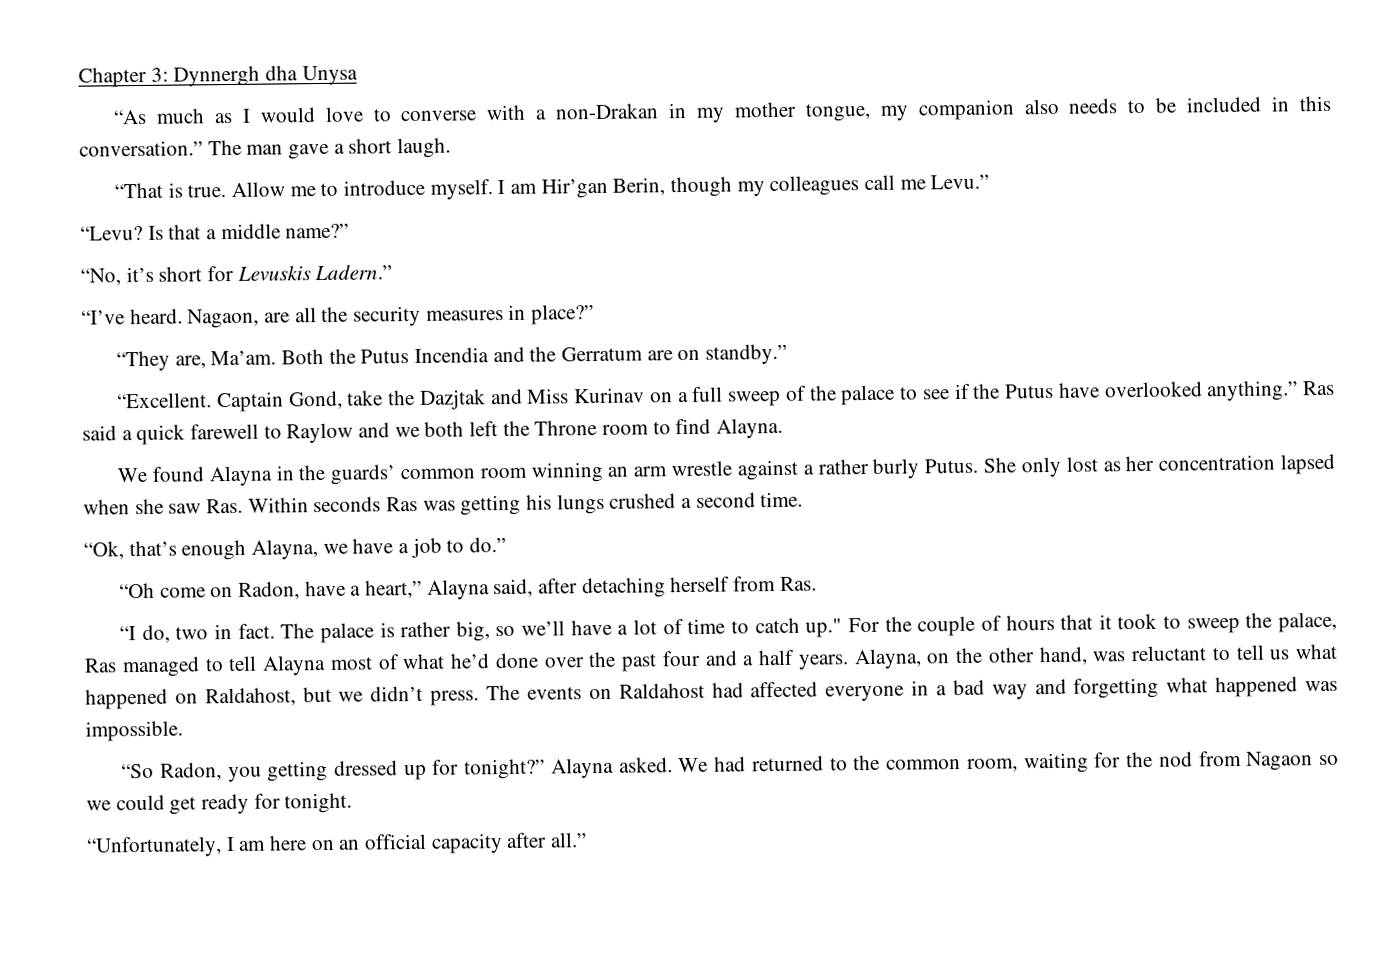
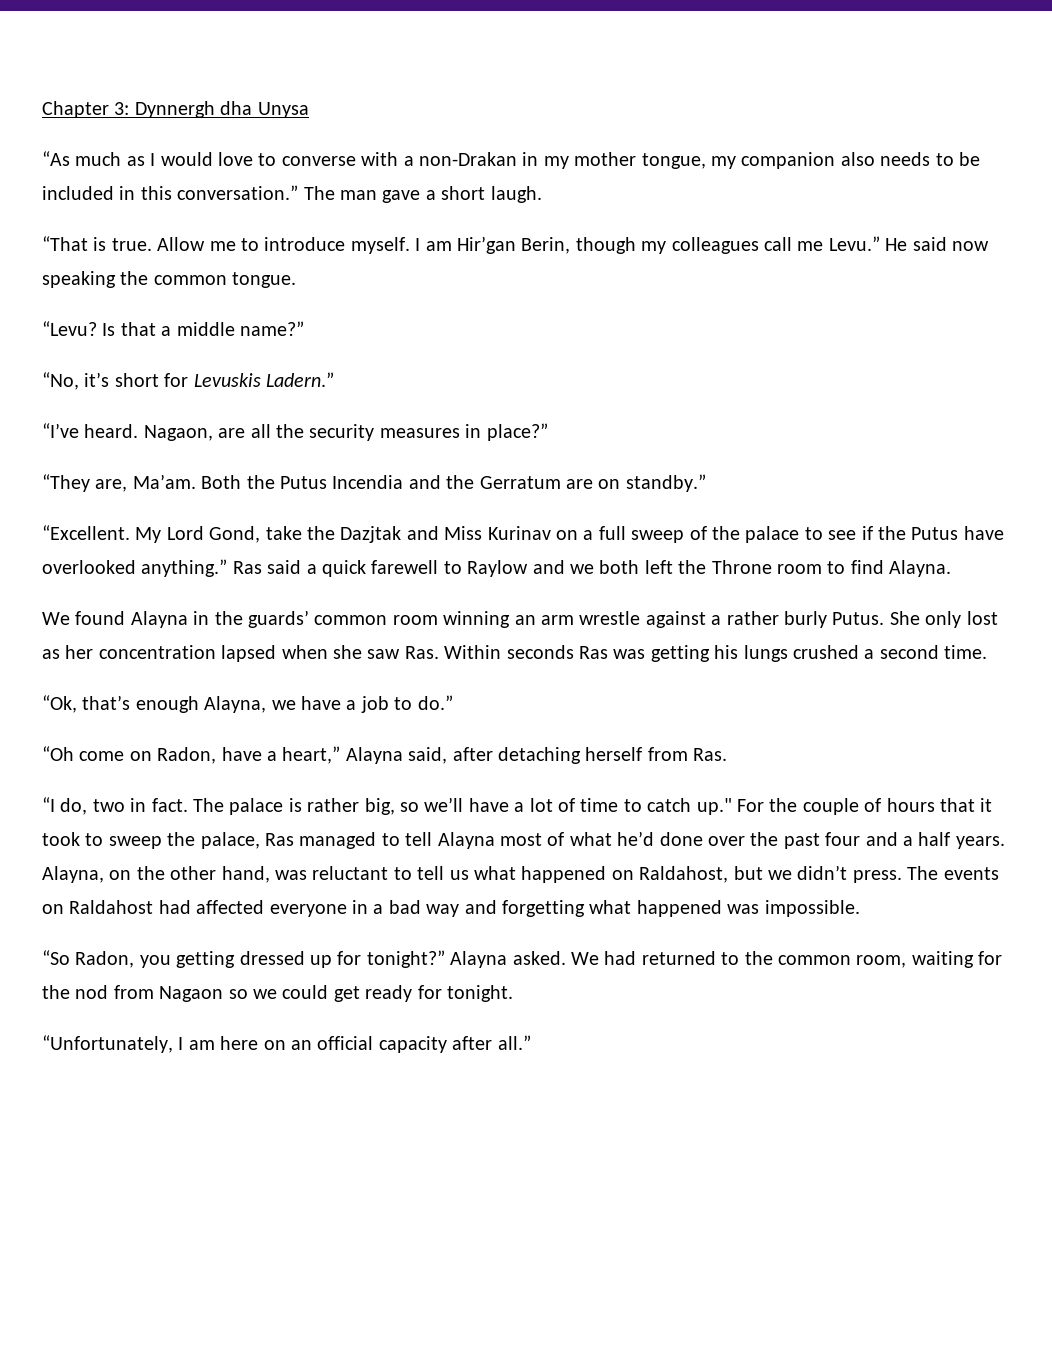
+ He said now speaking the common tongue.
- Captain Gond, take the Dazjtak and Miss Kurinav on a full sweep of the palace to see if the Putus have overlooked anything.”
+ My Lord Gond, take the Dazjtak and Miss Kurinav on a full sweep of the palace to see if the Putus have overlooked anything.”

